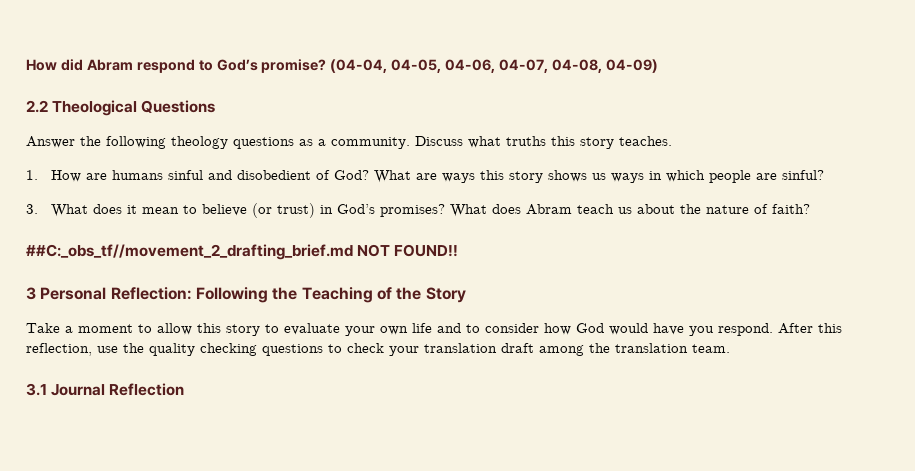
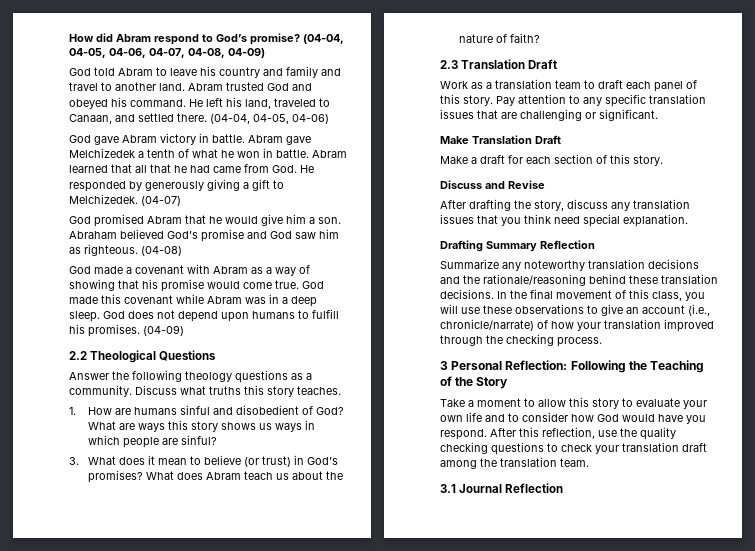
+ God told Abram to leave his country and family and travel to another land. Abram trusted God and obeyed his command. He left his land, traveled to Canaan, and settled there. (04-04, 04-05, 04-06)
+ God gave Abram victory in battle. Abram gave Melchizedek a tenth of what he won in battle. Abram learned that all that he had came from God. He responded by generously giving a gift to Melchizedek. (04-07)
+ God promised Abram that he would give him a son. Abraham believed God’s promise and God saw him as righteous. (04-08)
+ God made a covenant with Abram as a way of showing that his promise would come true. God made this covenant while Abram was in a deep sleep. God does not depend upon humans to fulfill his promises. (04-09)
- ##C:_obs_tf//movement_2_drafting_brief.md NOT FOUND!!
+ 2.3 Translation Draft
+ Work as a translation team to draft each panel of this story. Pay attention to any specific translation issues that are challenging or significant.
+ Make Translation Draft
+ Make a draft for each section of this story.
+ Discuss and Revise
+ After drafting the story, discuss any translation issues that you think need special explanation.
+ Drafting Summary Reflection
+ Summarize any noteworthy translation decisions and the rationale/reasoning behind these translation decisions. In the final movement of this class, you will use these observations to give an account (i.e., chronicle/narrate) of how your translation improved through the checking process.

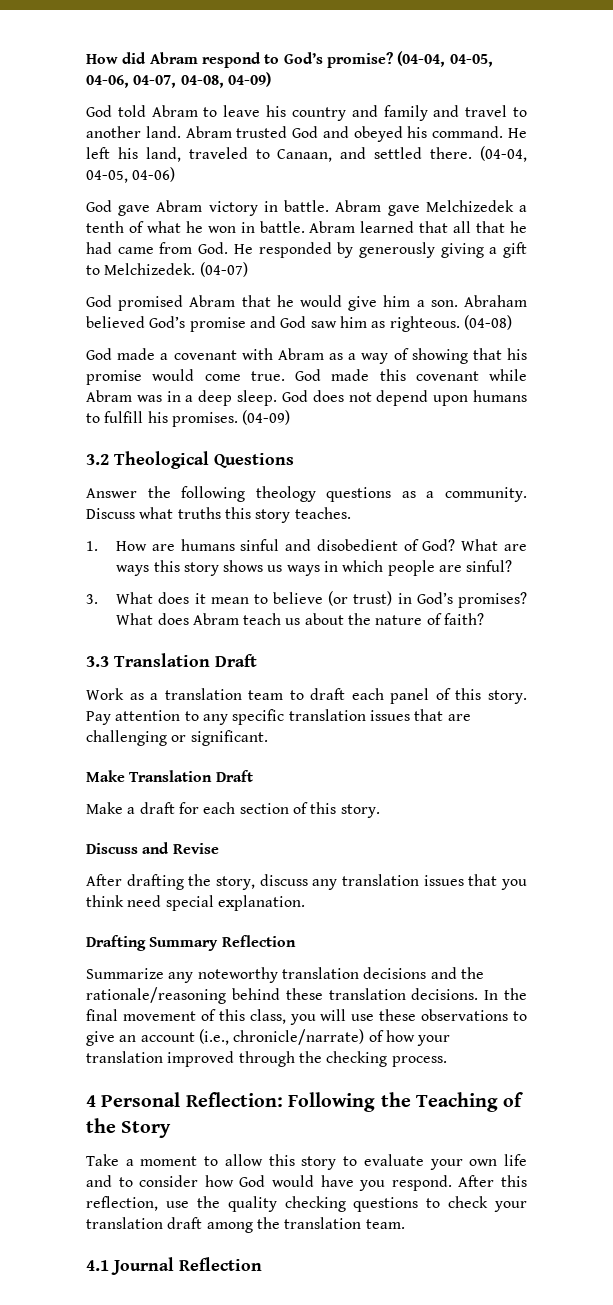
- 2.2 Theological Questions
+ 3.2 Theological Questions
- 2.3 Translation Draft
+ 3.3 Translation Draft
- 3 Personal Reflection: Following the Teaching of the Story
+ 4 Personal Reflection: Following the Teaching of the Story
- 3.1 Journal Reflection
+ 4.1 Journal Reflection

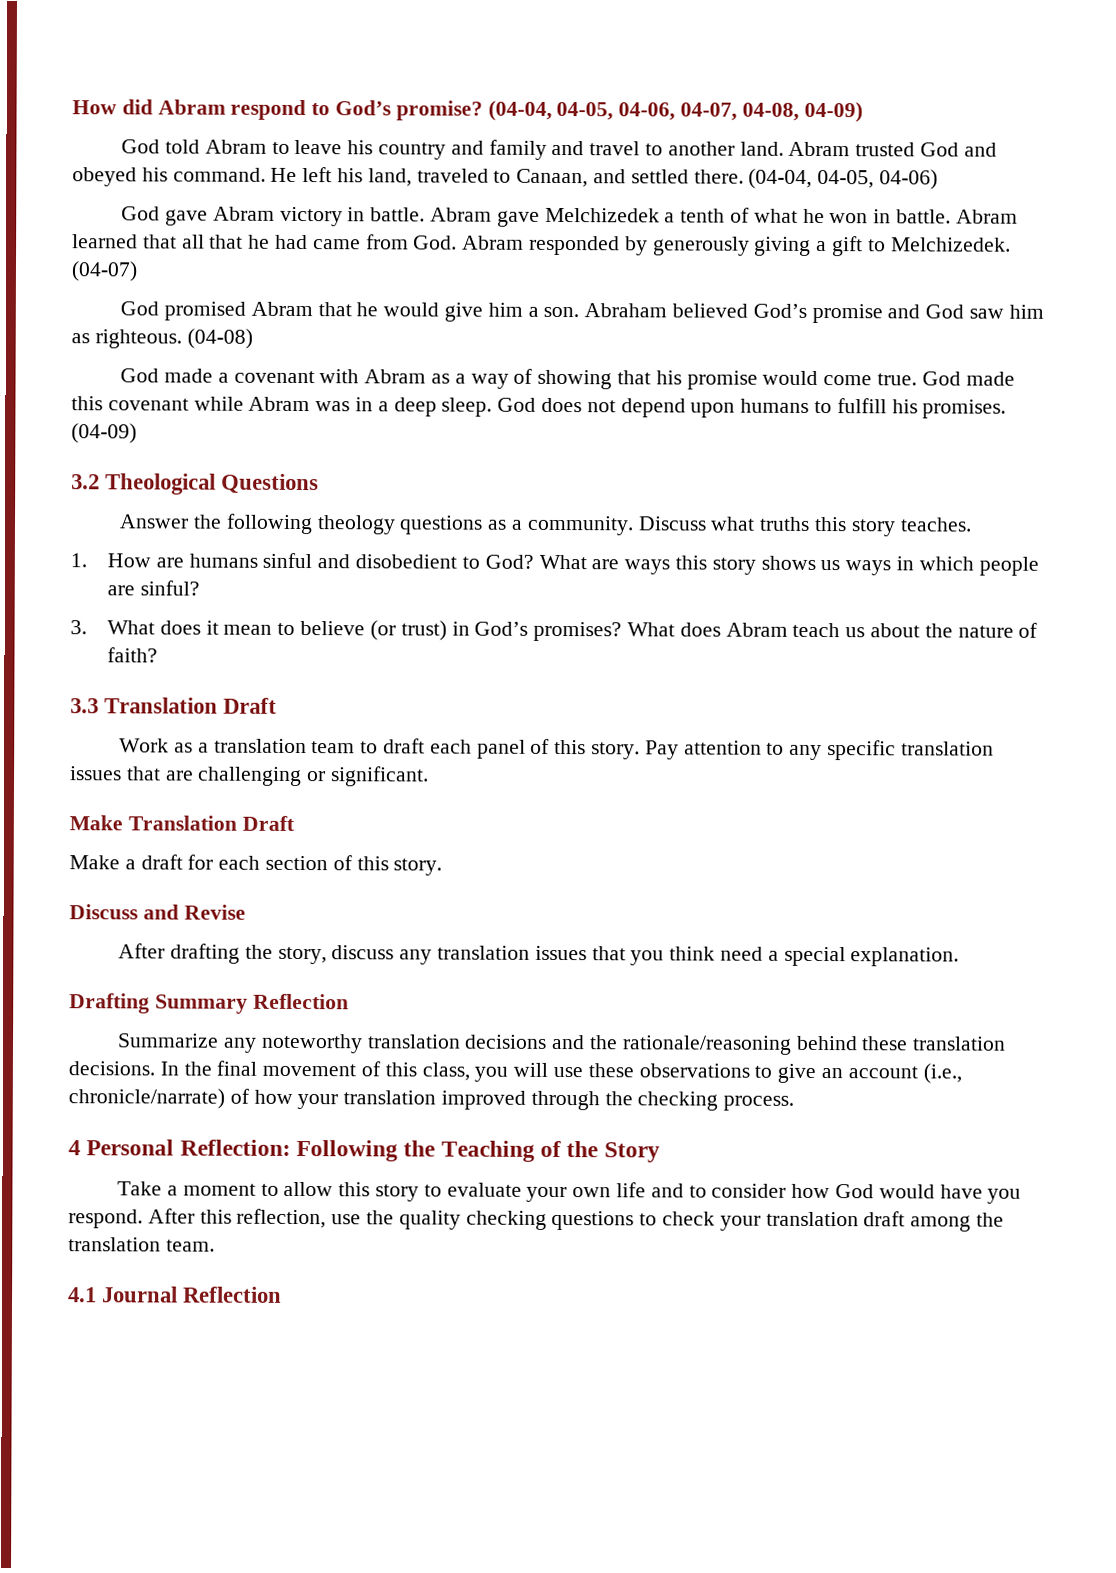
- Abram learned that all that he had came from God. He responded by generously giving a gift to Melchizedek.
+ Abram learned that all that he had came from God. Abram responded by generously giving a gift to Melchizedek.
- 1. How are humans sinful and disobedient of God?
+ 1. How are humans sinful and disobedient to God?
- After drafting the story, discuss any translation issues that you think need special explanation.
+ After drafting the story, discuss any translation issues that you think need a special explanation.

